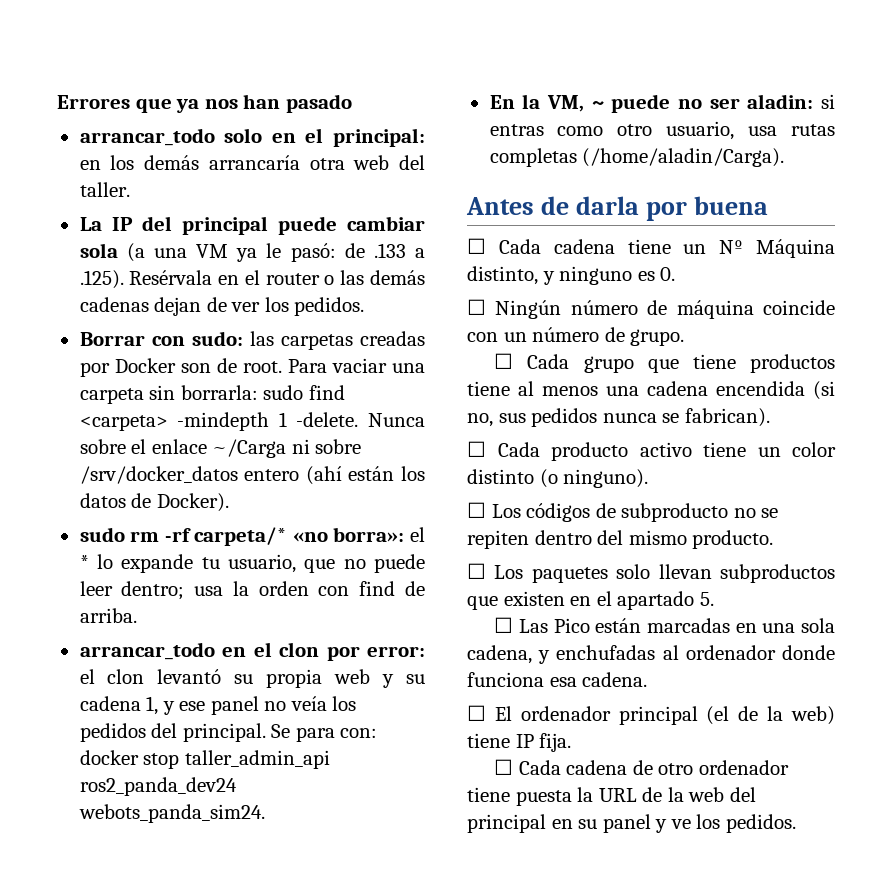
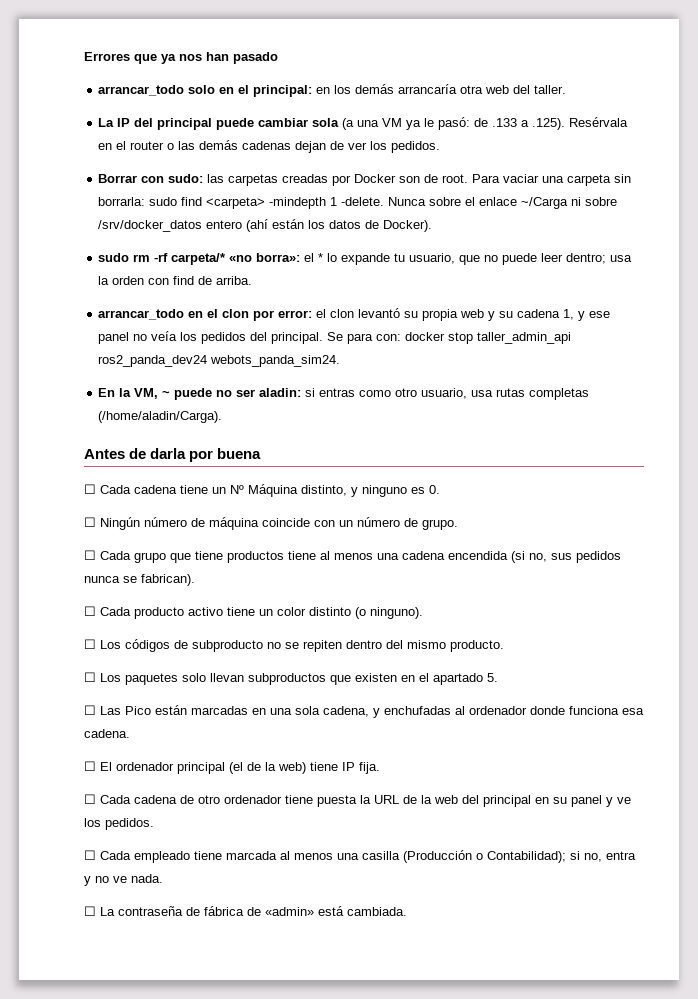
+ ☐ Cada empleado tiene marcada al menos una casilla (Producción o Contabilidad); si no, entra y no ve nada.
+ ☐ La contraseña de fábrica de «admin» está cambiada.

